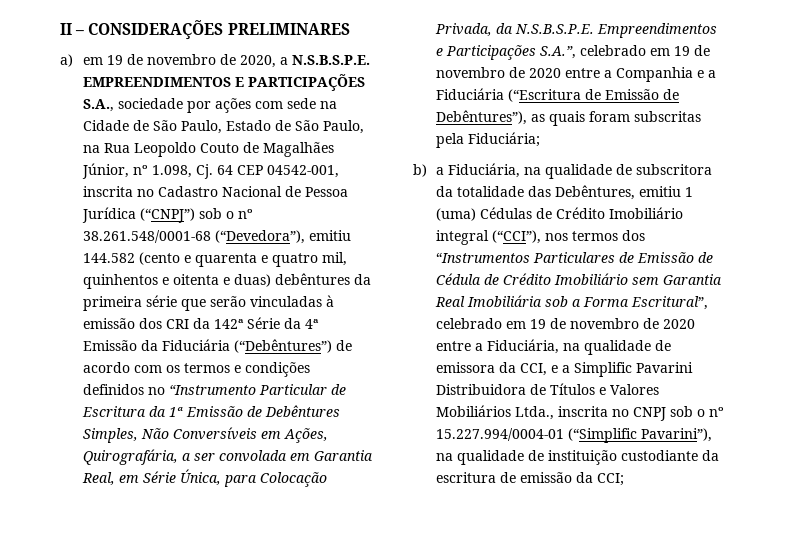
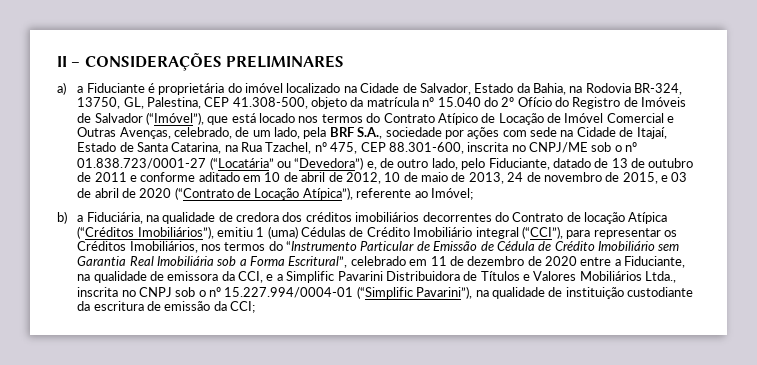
- a) em 19 de novembro de 2020, a N.S.B.S.P.E. EMPREENDIMENTOS E PARTICIPAÇÕES S.A., sociedade por ações com sede na Cidade de São Paulo, Estado de São Paulo, na Rua Leopoldo Couto de Magalhães Júnior, nº 1.098, Cj. 64 CEP 04542-001, inscrita no Cadastro Nacional de Pessoa Jurídica (“CNPJ”) sob o nº 38.261.548/0001-68 (“Devedora”), emitiu 144.582 (cento e quarenta e quatro mil, quinhentos e oitenta e duas) debêntures da primeira série que serão vinculadas à emissão dos CRI da 142ª Série da 4ª Emissão da Fiduciária (“Debêntures”) de acordo com os termos e condições definidos no “Instrumento Particular de Escritura da 1ª Emissão de Debêntures Simples, Não Conversíveis em Ações, Quirografária, a ser convolada em Garantia Real, em Série Única, para Colocação Privada, da N.S.B.S.P.E. Empreendimentos e Participações S.A.”, celebrado em 19 de novembro de 2020 entre a Companhia e a Fiduciária (“Escritura de Emissão de Debêntures”), as quais foram subscritas pela Fiduciária;
+ a) a Fiduciante é proprietária do imóvel localizado na Cidade de Salvador, Estado da Bahia, na Rodovia BR-324, 13750, GL, Palestina, CEP 41.308-500, objeto da matrícula nº 15.040 do 2º Ofício do Registro de Imóveis de Salvador (“Imóvel”), que está locado nos termos do Contrato Atípico de Locação de Imóvel Comercial e Outras Avenças, celebrado, de um lado, pela BRF S.A., sociedade por ações com sede na Cidade de Itajaí, Estado de Santa Catarina, na Rua Tzachel, nº 475, CEP 88.301-600, inscrita no CNPJ/ME sob o nº 01.838.723/0001-27 (“Locatária” ou “Devedora”) e, de outro lado, pelo Fiduciante, datado de 13 de outubro de 2011 e conforme aditado em 10 de abril de 2012, 10 de maio de 2013, 24 de novembro de 2015, e 03 de abril de 2020 (“Contrato de Locação Atípica”), referente ao Imóvel;
- b) a Fiduciária, na qualidade de subscritora da totalidade das Debêntures, emitiu 1 (uma) Cédulas de Crédito Imobiliário integral (“CCI”), nos termos dos “Instrumentos Particulares de Emissão de Cédula de Crédito Imobiliário sem Garantia Real Imobiliária sob a Forma Escritural”, celebrado em 19 de novembro de 2020 entre a Fiduciária, na qualidade de emissora da CCI, e a Simplific Pavarini Distribuidora de Títulos e Valores Mobiliários Ltda., inscrita no CNPJ sob o nº 15.227.994/0004-01 (“Simplific Pavarini”), na qualidade de instituição custodiante da escritura de emissão da CCI;
+ b) a Fiduciária, na qualidade de credora dos créditos imobiliários decorrentes do Contrato de locação Atípica (“Créditos Imobiliários”), emitiu 1 (uma) Cédulas de Crédito Imobiliário integral (“CCI”), para representar os Créditos Imobiliários, nos termos do “Instrumento Particular de Emissão de Cédula de Crédito Imobiliário sem Garantia Real Imobiliária sob a Forma Escritural”, celebrado em 11 de dezembro de 2020 entre a Fiduciante, na qualidade de emissora da CCI, e a Simplific Pavarini Distribuidora de Títulos e Valores Mobiliários Ltda., inscrita no CNPJ sob o nº 15.227.994/0004-01 (“Simplific Pavarini”), na qualidade de instituição custodiante da escritura de emissão da CCI;

